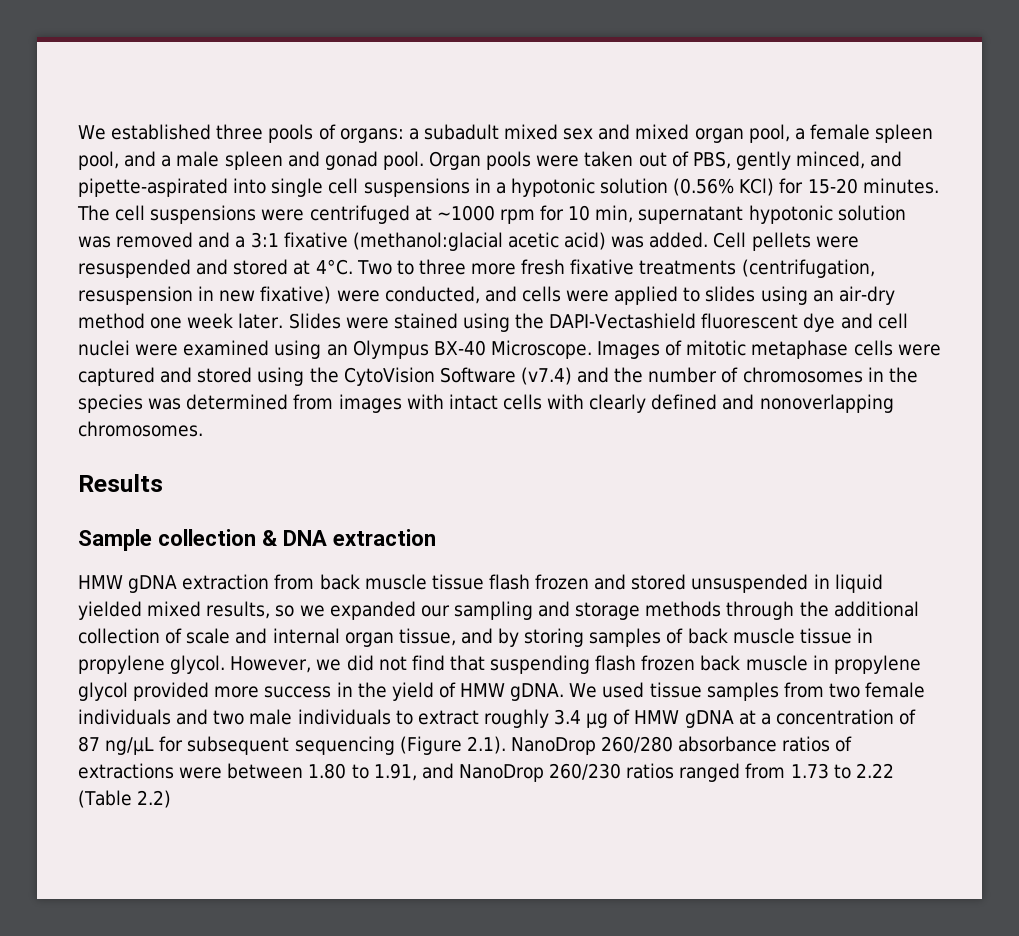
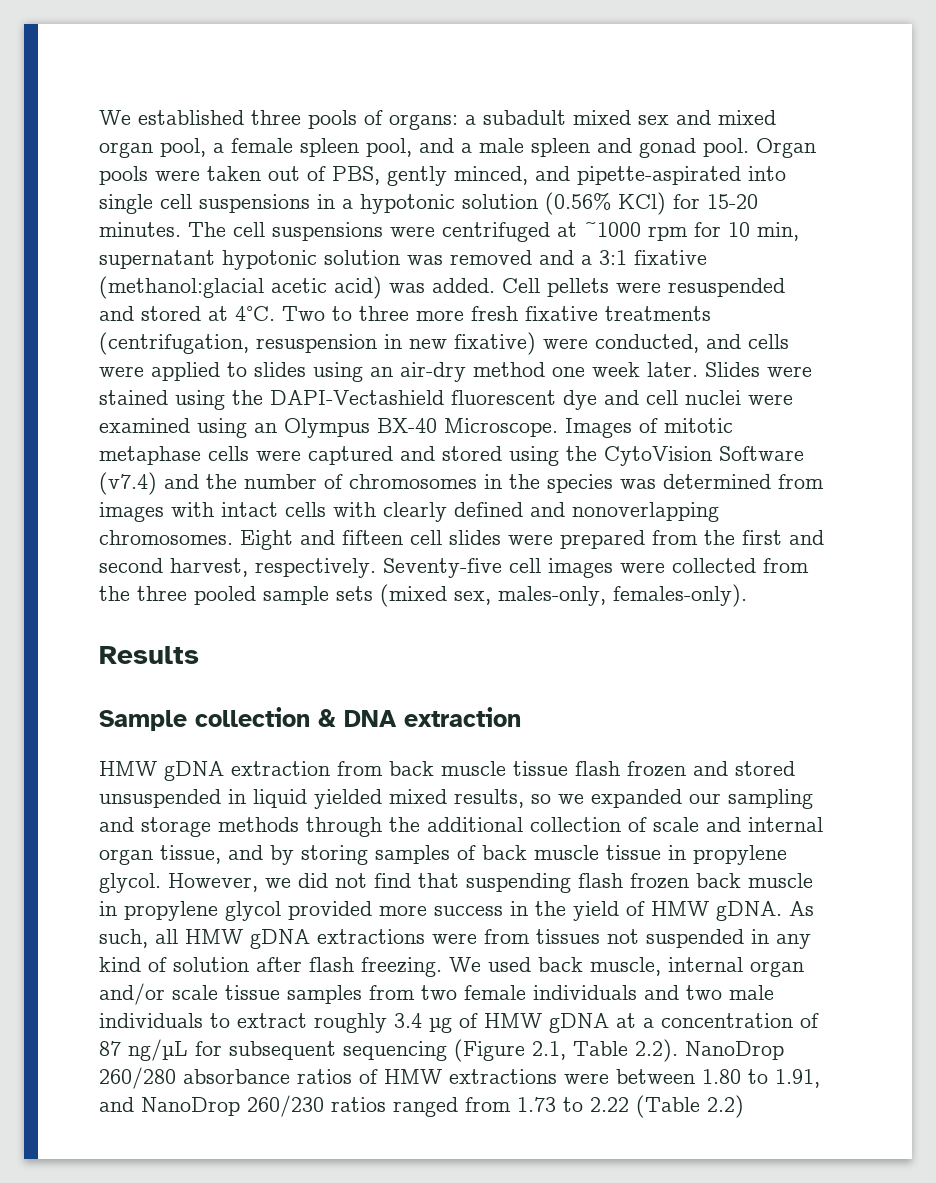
+ Eight and fifteen cell slides were prepared from the first and second harvest, respectively. Seventy-five cell images were collected from the three pooled sample sets (mixed sex, males-only, females-only).
- We used tissue samples from two female individuals and two male individuals to extract roughly 3.4 µg of HMW gDNA at a concentration of 87 ng/µL for subsequent sequencing (Figure 2.1). NanoDrop 260/280 absorbance ratios of extractions were between 1.80 to 1.91, and NanoDrop 260/230 ratios ranged from 1.73 to 2.22 (Table 2.2)
+ As such, all HMW gDNA extractions were from tissues not suspended in any kind of solution after flash freezing. We used back muscle, internal organ and/or scale tissue samples from two female individuals and two male individuals to extract roughly 3.4 µg of HMW gDNA at a concentration of 87 ng/µL for subsequent sequencing (Figure 2.1, Table 2.2). NanoDrop 260/280 absorbance ratios of HMW extractions were between 1.80 to 1.91, and NanoDrop 260/230 ratios ranged from 1.73 to 2.22 (Table 2.2)

